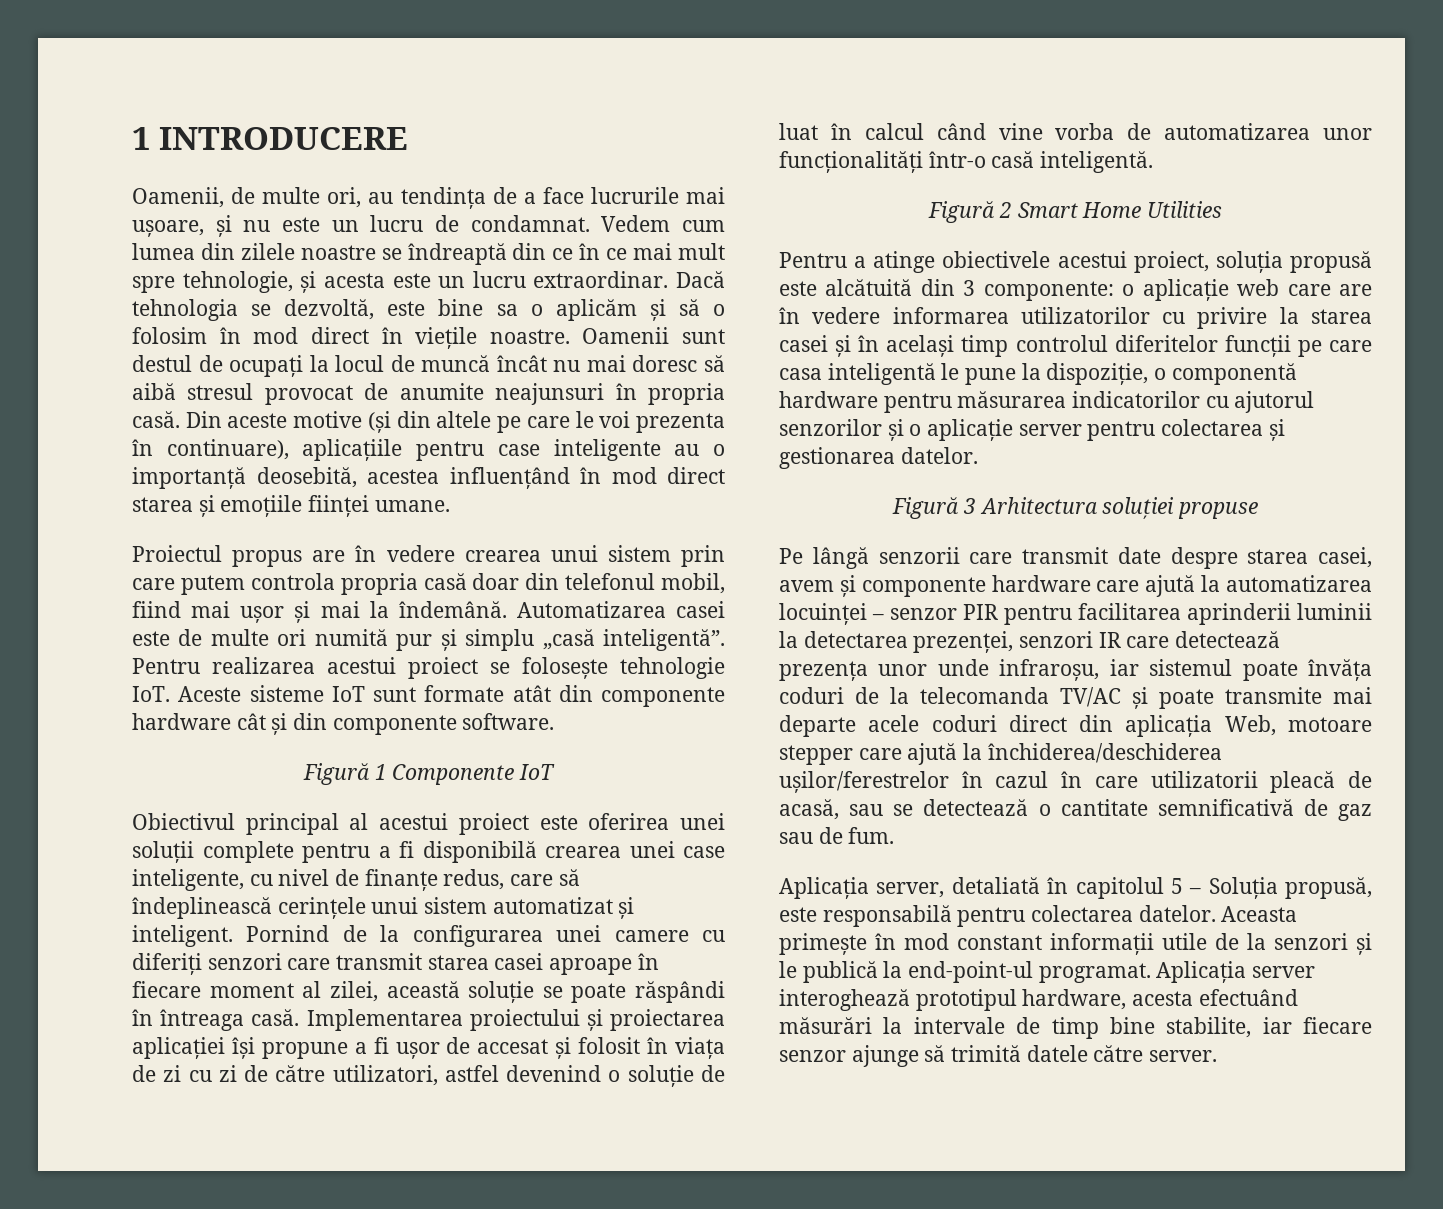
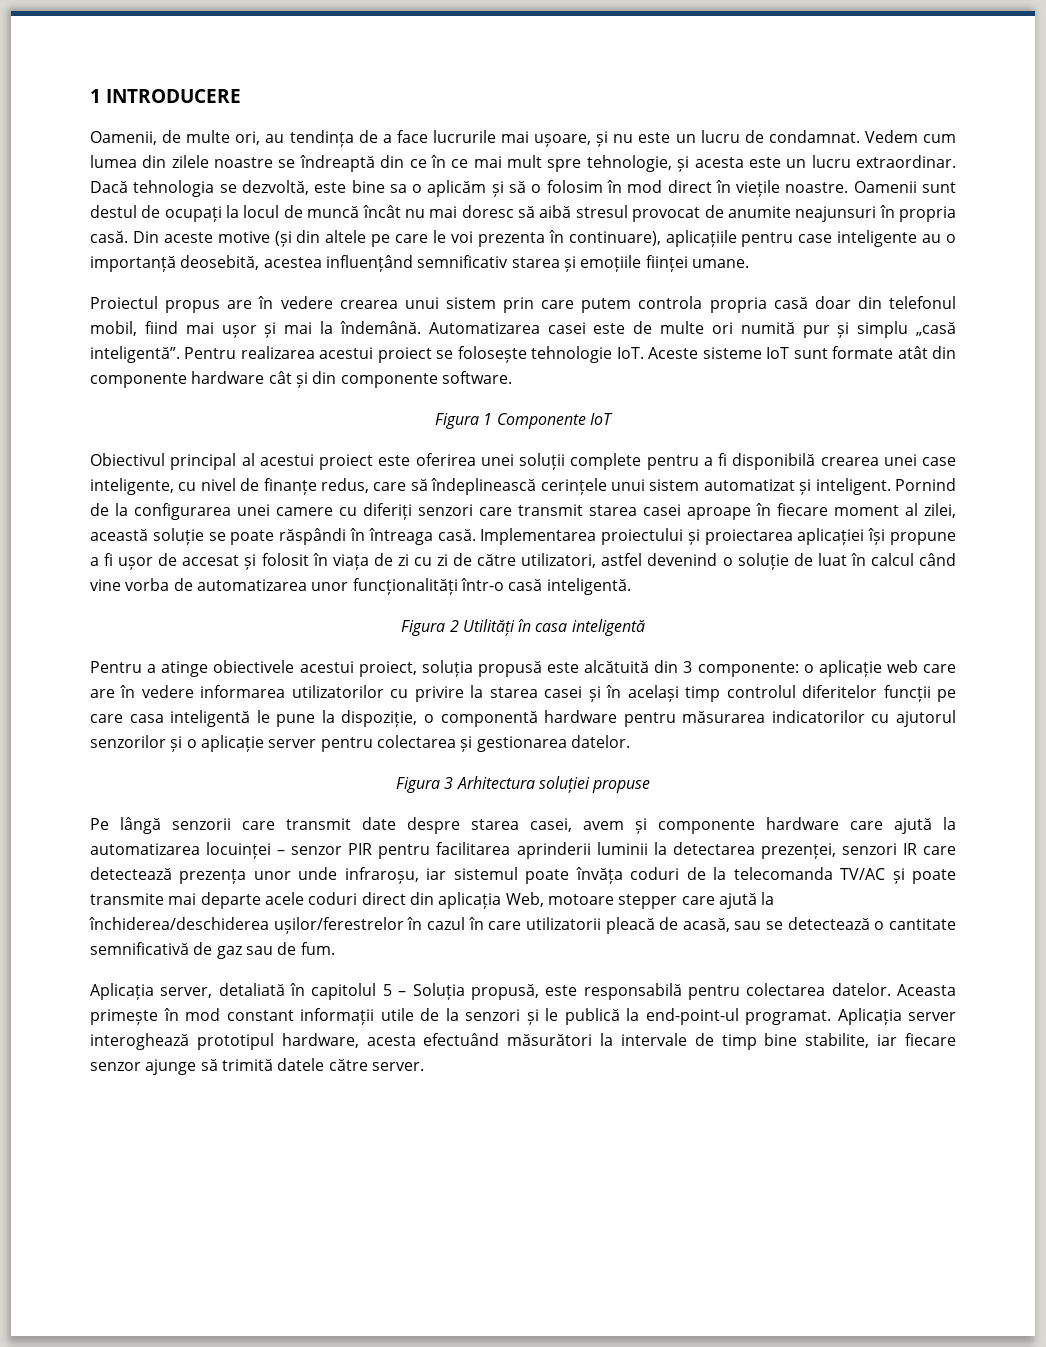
- Din aceste motive (și din altele pe care le voi prezenta în continuare), aplicațiile pentru case inteligente au o importanță deosebită, acestea influențând în mod direct starea și emoțiile ființei umane.
+ Din aceste motive (și din altele pe care le voi prezenta în continuare), aplicațiile pentru case inteligente au o importanță deosebită, acestea influențând semnificativ starea și emoțiile ființei umane.
- Figură 1 Componente IoT
+ Figura 1 Componente IoT
- Figură 2 Smart Home Utilities
+ Figura 2 Utilități în casa inteligentă
- Figură 3 Arhitectura soluției propuse
+ Figura 3 Arhitectura soluției propuse
- Aplicația server interoghează prototipul hardware, acesta efectuând măsurări la intervale de timp bine stabilite, iar fiecare senzor ajunge să trimită datele către server.
+ Aplicația server interoghează prototipul hardware, acesta efectuând măsurători la intervale de timp bine stabilite, iar fiecare senzor ajunge să trimită datele către server.

